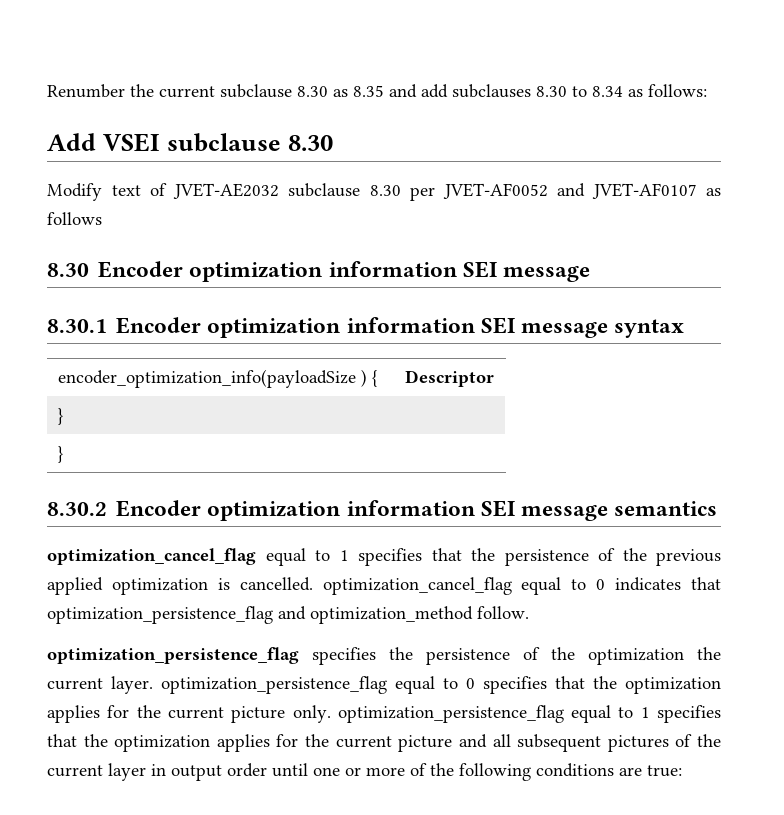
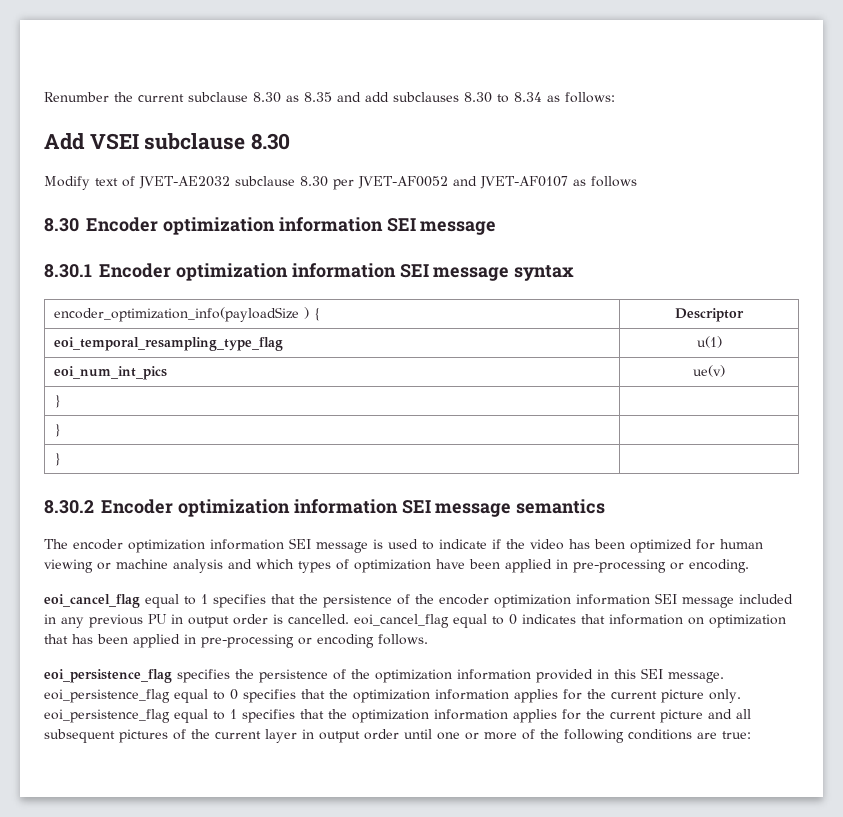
+ eoi_temporal_resampling_type_flag | u(1)
+ eoi_num_int_pics | ue(v)
+ } |
- optimization_cancel_flag equal to 1 specifies that the persistence of the previous applied optimization is cancelled. optimization_cancel_flag equal to 0 indicates that optimization_persistence_flag and optimization_method follow.
- optimization_persistence_flag specifies the persistence of the optimization the current layer. optimization_persistence_flag equal to 0 specifies that the optimization applies for the current picture only. optimization_persistence_flag equal to 1 specifies that the optimization applies for the current picture and all subsequent pictures of the current layer in output order until one or more of the following conditions are true:
+ The encoder optimization information SEI message is used to indicate if the video has been optimized for human viewing or machine analysis and which types of optimization have been applied in pre-processing or encoding.
+ eoi_cancel_flag equal to 1 specifies that the persistence of the encoder optimization information SEI message included in any previous PU in output order is cancelled. eoi_cancel_flag equal to 0 indicates that information on optimization that has been applied in pre-processing or encoding follows.
+ eoi_persistence_flag specifies the persistence of the optimization information provided in this SEI message. eoi_persistence_flag equal to 0 specifies that the optimization information applies for the current picture only. eoi_persistence_flag equal to 1 specifies that the optimization information applies for the current picture and all subsequent pictures of the current layer in output order until one or more of the following conditions are true:

